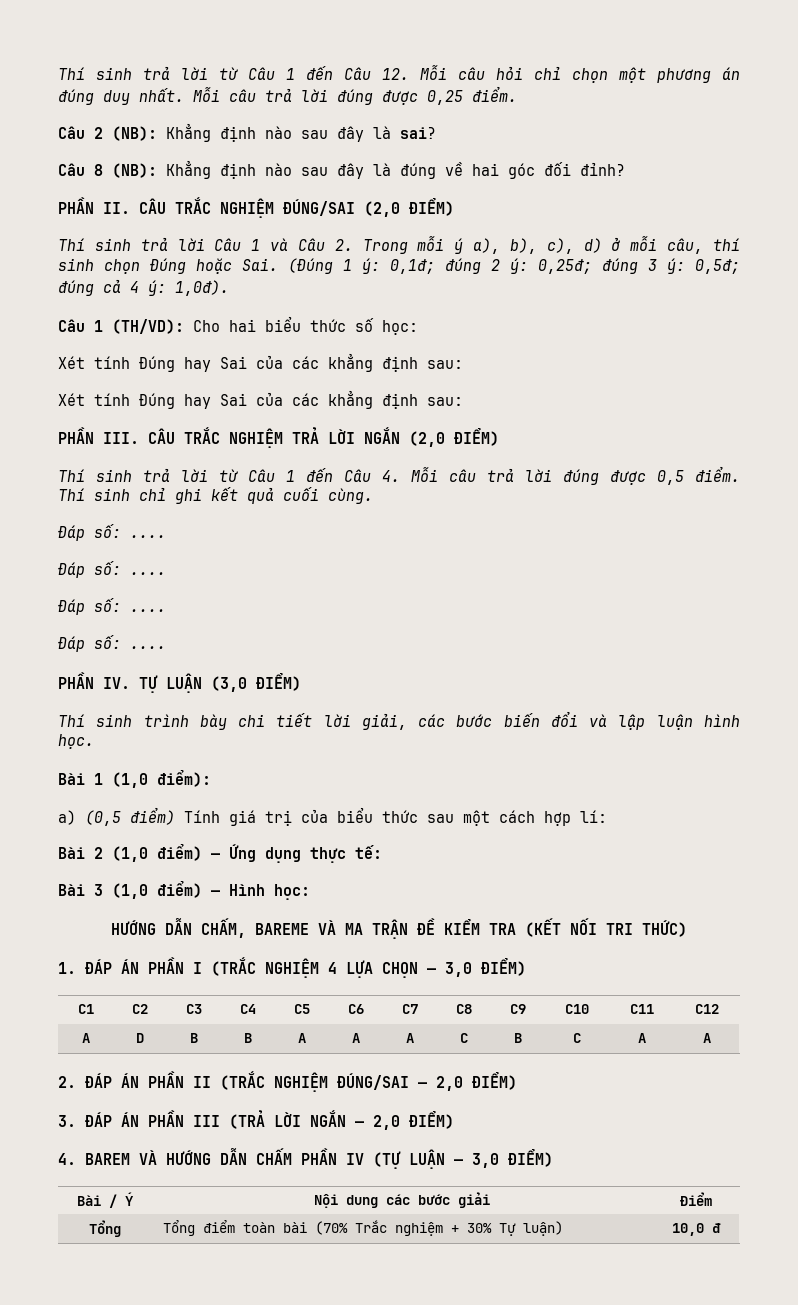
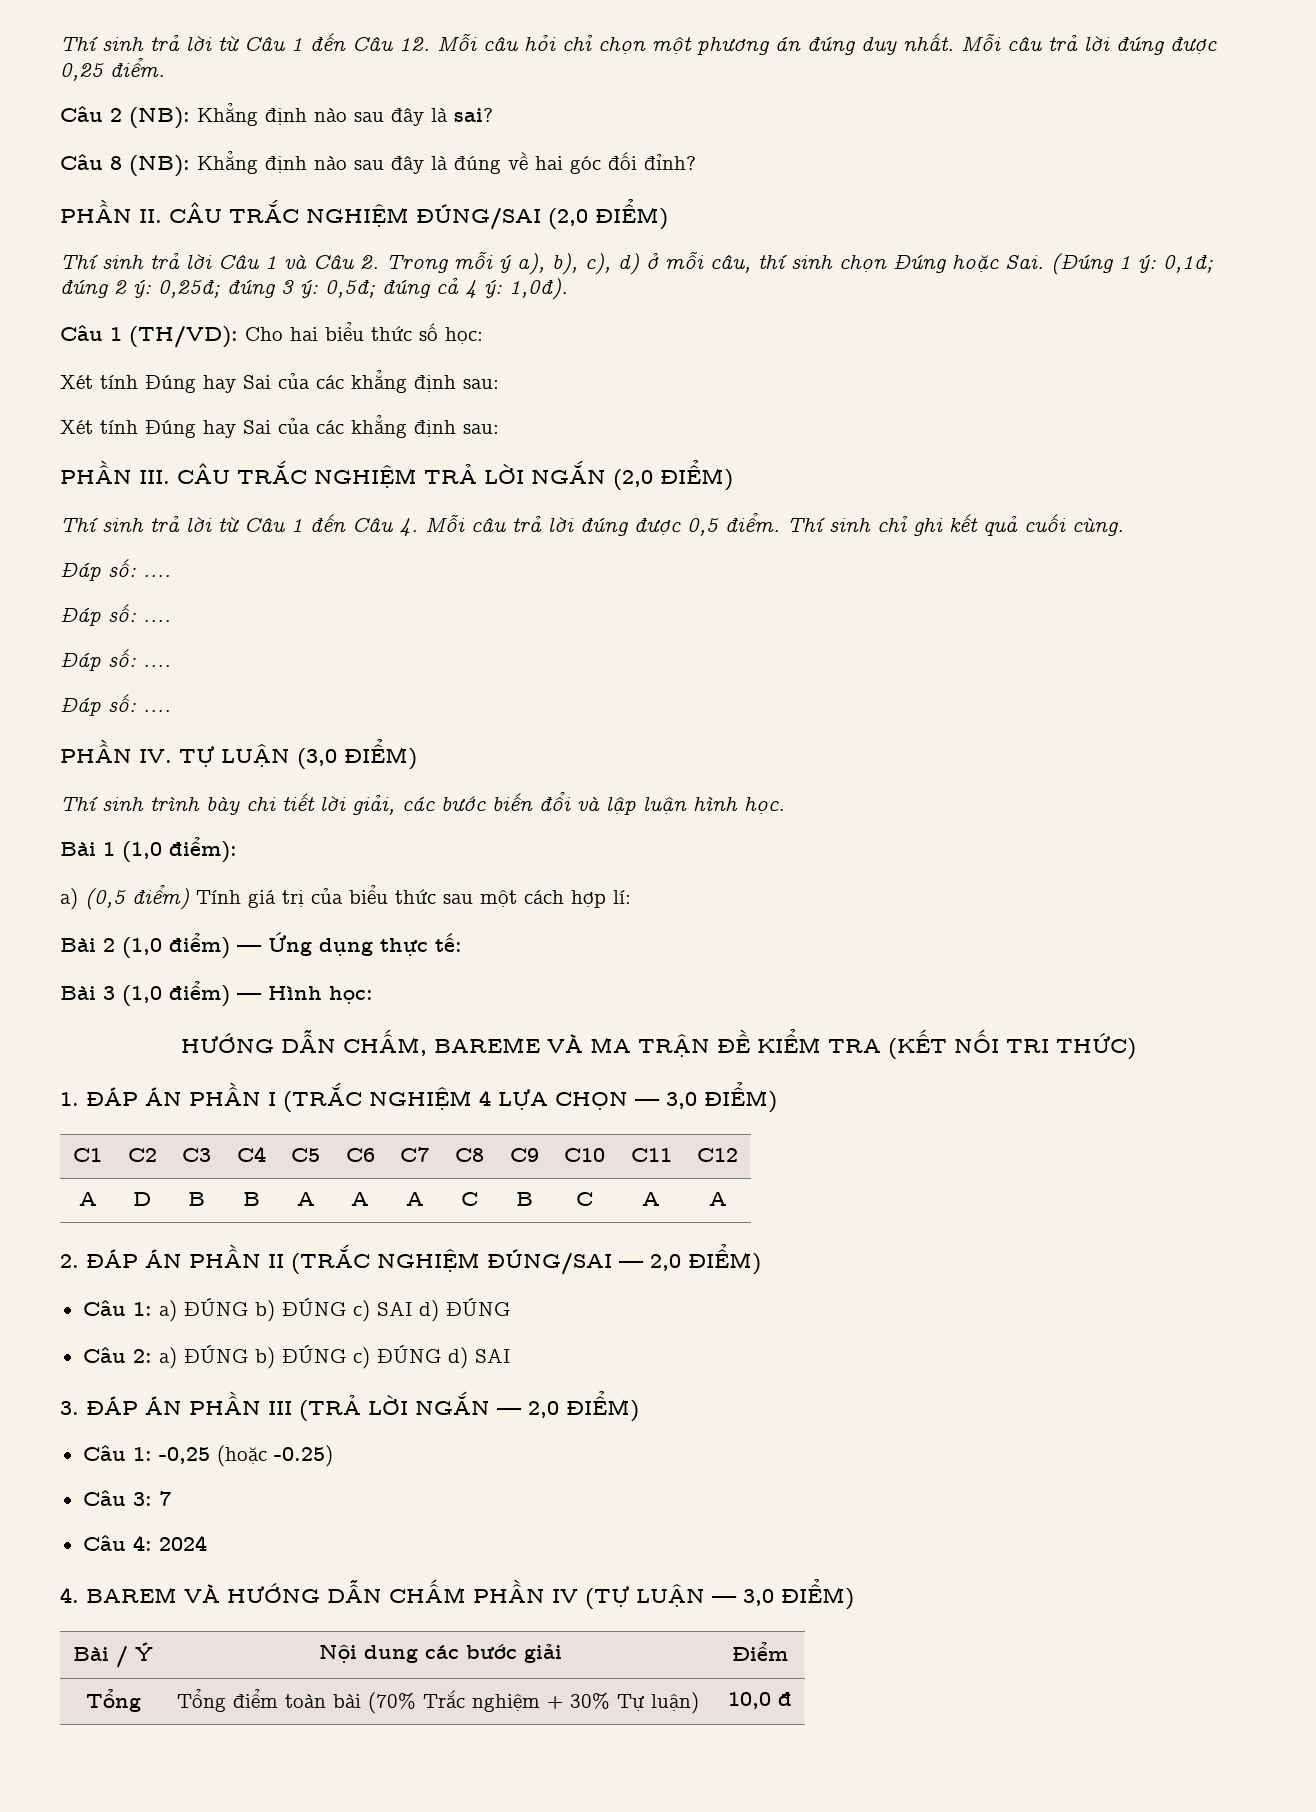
+ Câu 1: a) ĐÚNG b) ĐÚNG c) SAI d) ĐÚNG
+ Câu 2: a) ĐÚNG b) ĐÚNG c) ĐÚNG d) SAI
+ Câu 1: -0,25 (hoặc -0.25)
+ Câu 3: 7
+ Câu 4: 2024

